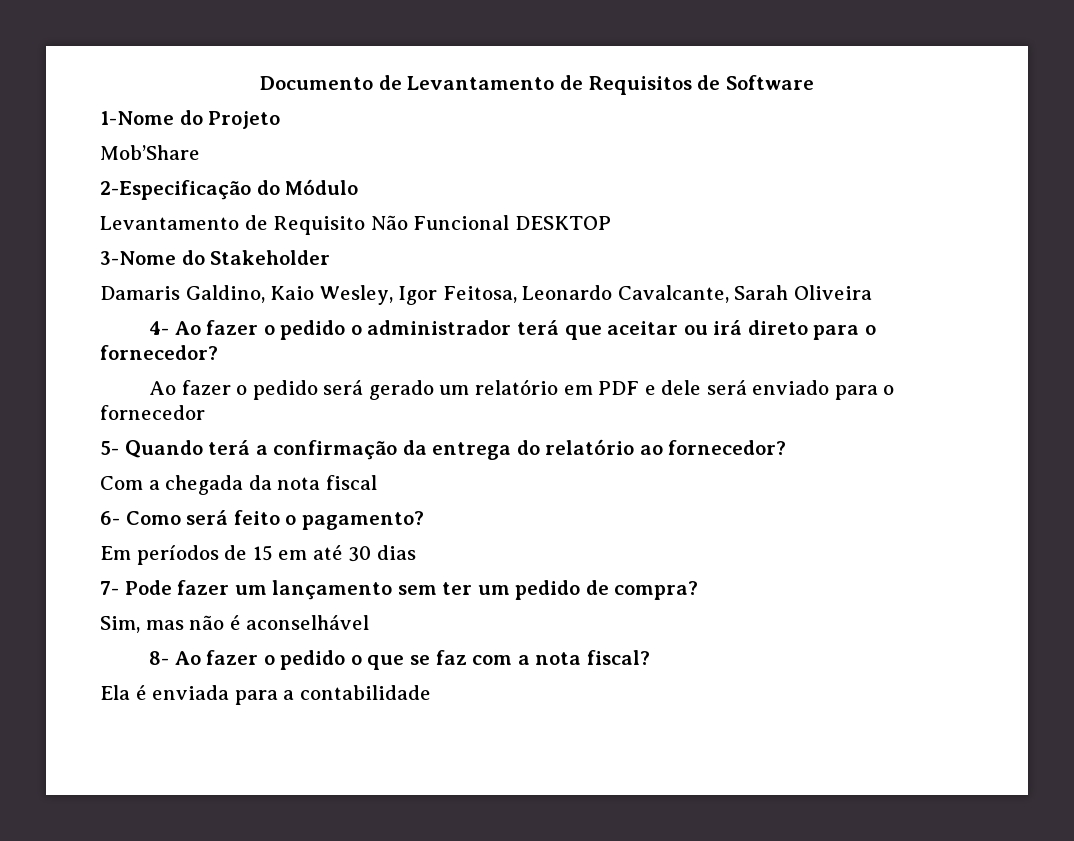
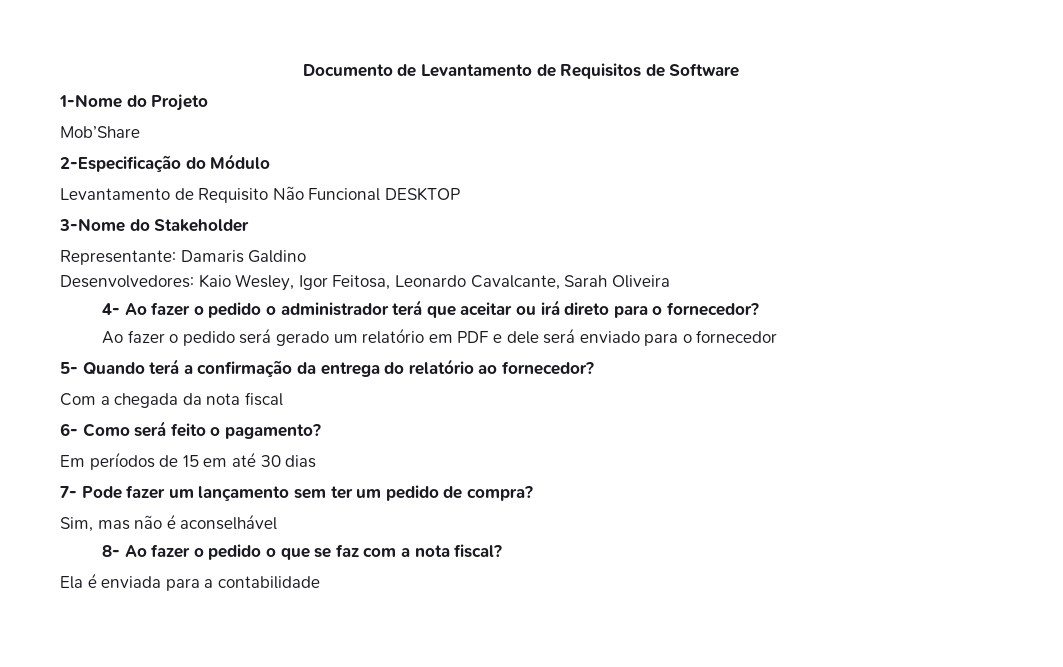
- Damaris Galdino, Kaio Wesley, Igor Feitosa, Leonardo Cavalcante, Sarah Oliveira
+ Representante: Damaris Galdino
+ Desenvolvedores: Kaio Wesley, Igor Feitosa, Leonardo Cavalcante, Sarah Oliveira

